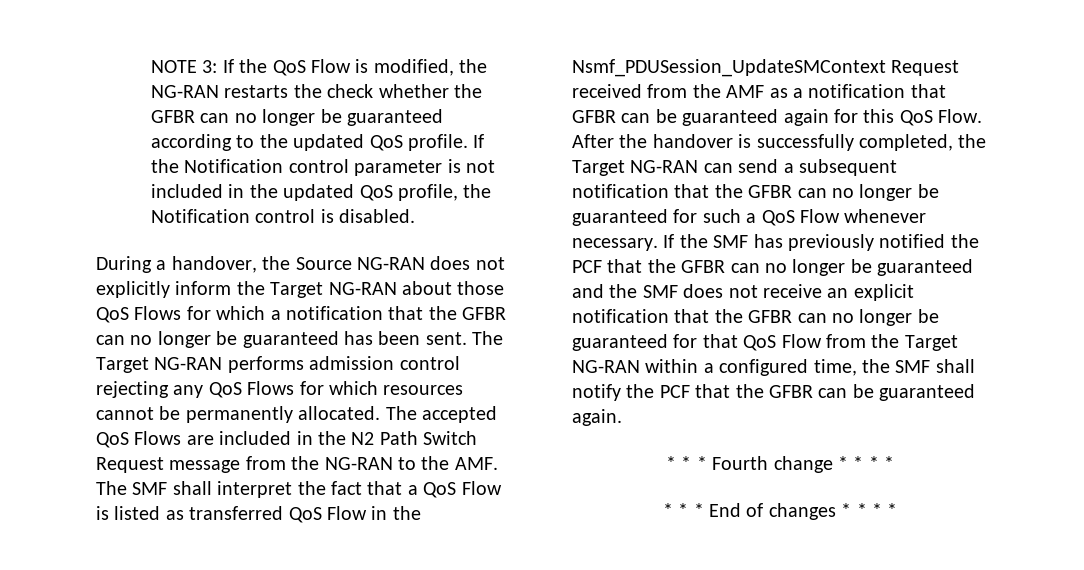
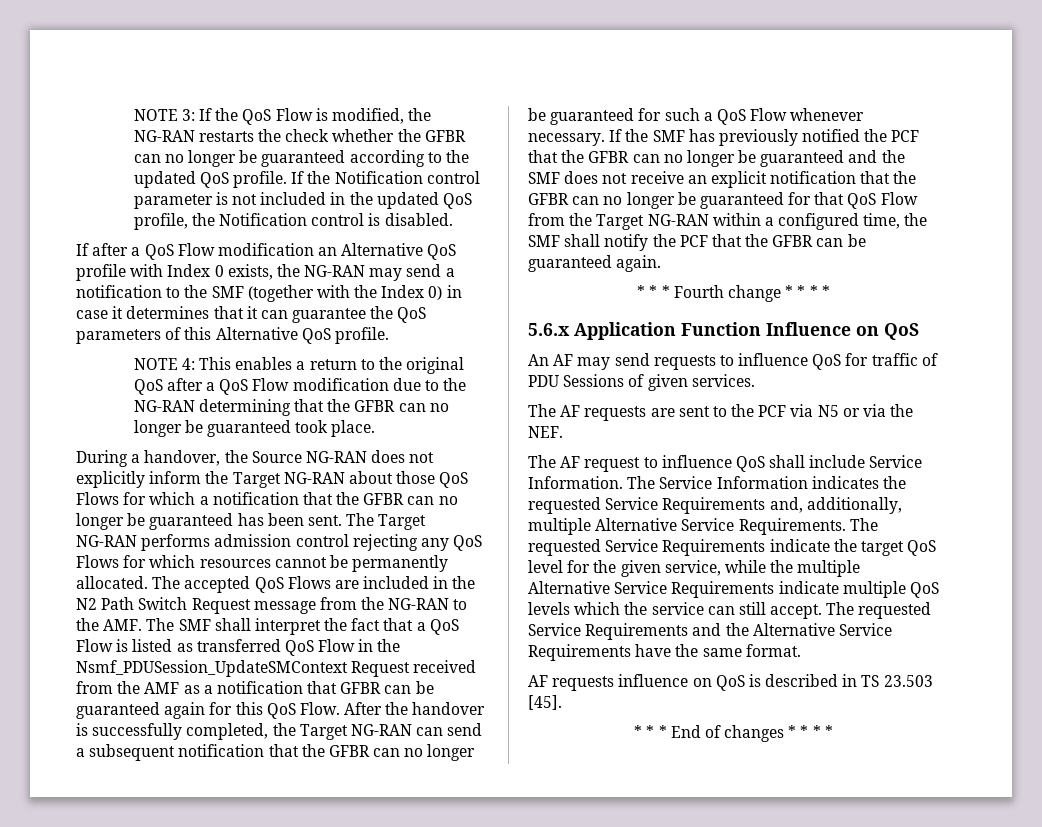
+ If after a QoS Flow modification an Alternative QoS profile with Index 0 exists, the NG-RAN may send a notification to the SMF (together with the Index 0) in case it determines that it can guarantee the QoS parameters of this Alternative QoS profile.
+ NOTE 4: This enables a return to the original QoS after a QoS Flow modification due to the NG-RAN determining that the GFBR can no longer be guaranteed took place.
+ 5.6.x Application Function Influence on QoS
+ An AF may send requests to influence QoS for traffic of PDU Sessions of given services.
+ The AF requests are sent to the PCF via N5 or via the NEF.
+ The AF request to influence QoS shall include Service Information. The Service Information indicates the requested Service Requirements and, additionally, multiple Alternative Service Requirements. The requested Service Requirements indicate the target QoS level for the given service, while the multiple Alternative Service Requirements indicate multiple QoS levels which the service can still accept. The requested Service Requirements and the Alternative Service Requirements have the same format.
+ AF requests influence on QoS is described in TS 23.503 [45].

